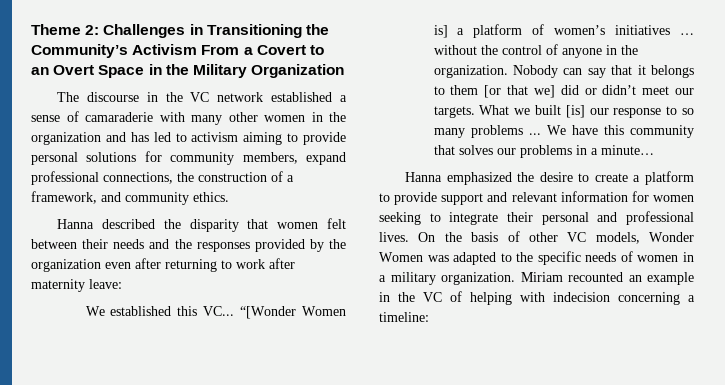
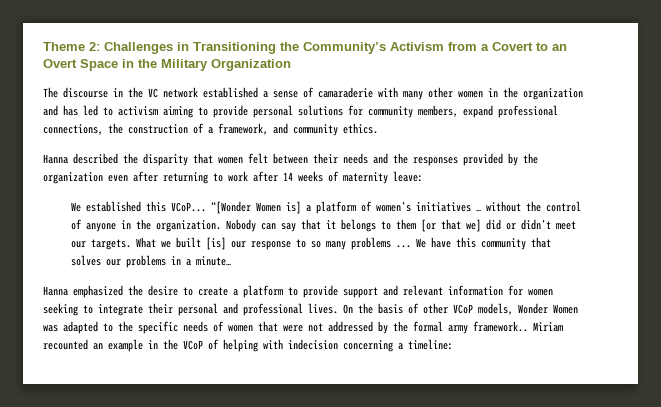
- Theme 2: Challenges in Transitioning the Community’s Activism From a Covert to an Overt Space in the Military Organization
+ Theme 2: Challenges in Transitioning the Community’s Activism from a Covert to an Overt Space in the Military Organization
- Hanna described the disparity that women felt between their needs and the responses provided by the organization even after returning to work after maternity leave:
+ Hanna described the disparity that women felt between their needs and the responses provided by the organization even after returning to work after 14 weeks of maternity leave:
- We established this VC...
+ We established this VCoP...
- On the basis of other VC models, Wonder Women was adapted to the specific needs of women in a military organization.
+ On the basis of other VCoP models, Wonder Women was adapted to the specific needs of women that were not addressed by the formal army framework..
- Miriam recounted an example in the VC of helping with indecision concerning a timeline:
+ Miriam recounted an example in the VCoP of helping with indecision concerning a timeline:

